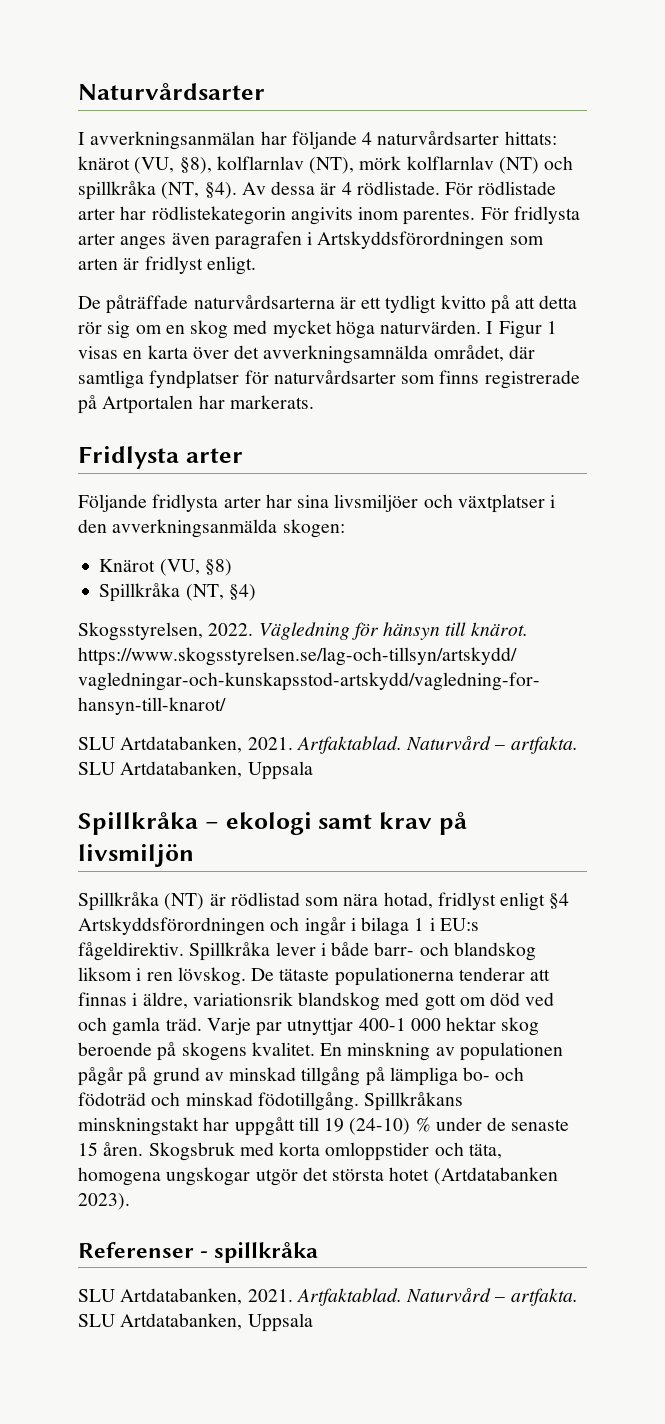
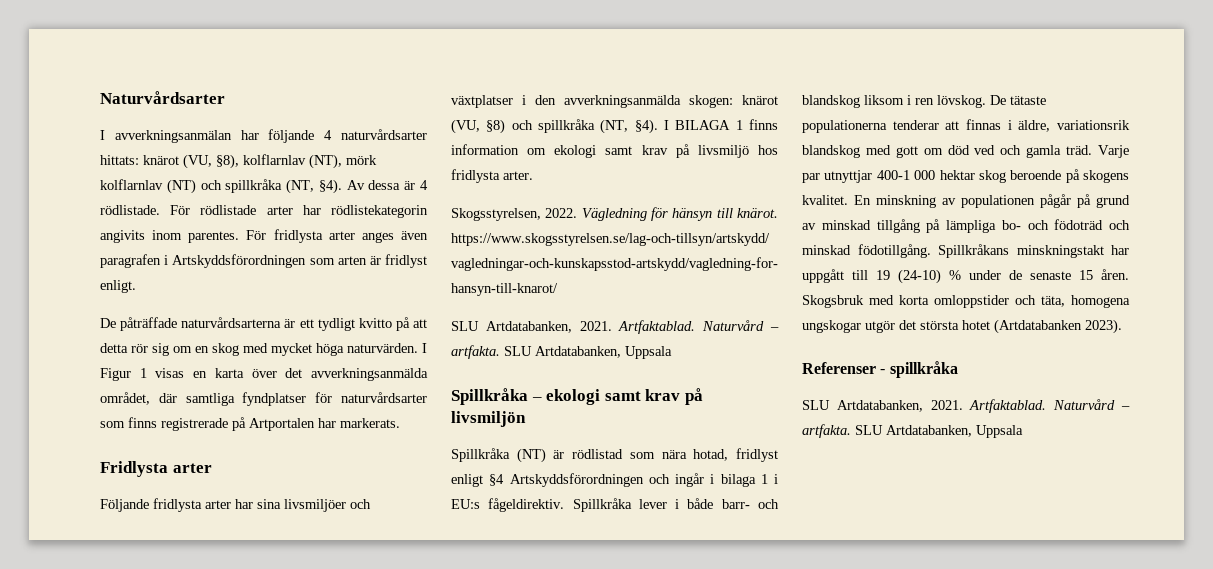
- I Figur 1 visas en karta över det avverkningsamnälda området, där samtliga fyndplatser för naturvårdsarter som finns registrerade på Artportalen har markerats.
+ I Figur 1 visas en karta över det avverkningsanmälda området, där samtliga fyndplatser för naturvårdsarter som finns registrerade på Artportalen har markerats.
- Följande fridlysta arter har sina livsmiljöer och växtplatser i den avverkningsanmälda skogen:
- Knärot (VU, §8)
- Spillkråka (NT, §4)
+ Följande fridlysta arter har sina livsmiljöer och växtplatser i den avverkningsanmälda skogen: knärot (VU, §8) och spillkråka (NT, §4). I BILAGA 1 finns information om ekologi samt krav på livsmiljö hos fridlysta arter.

